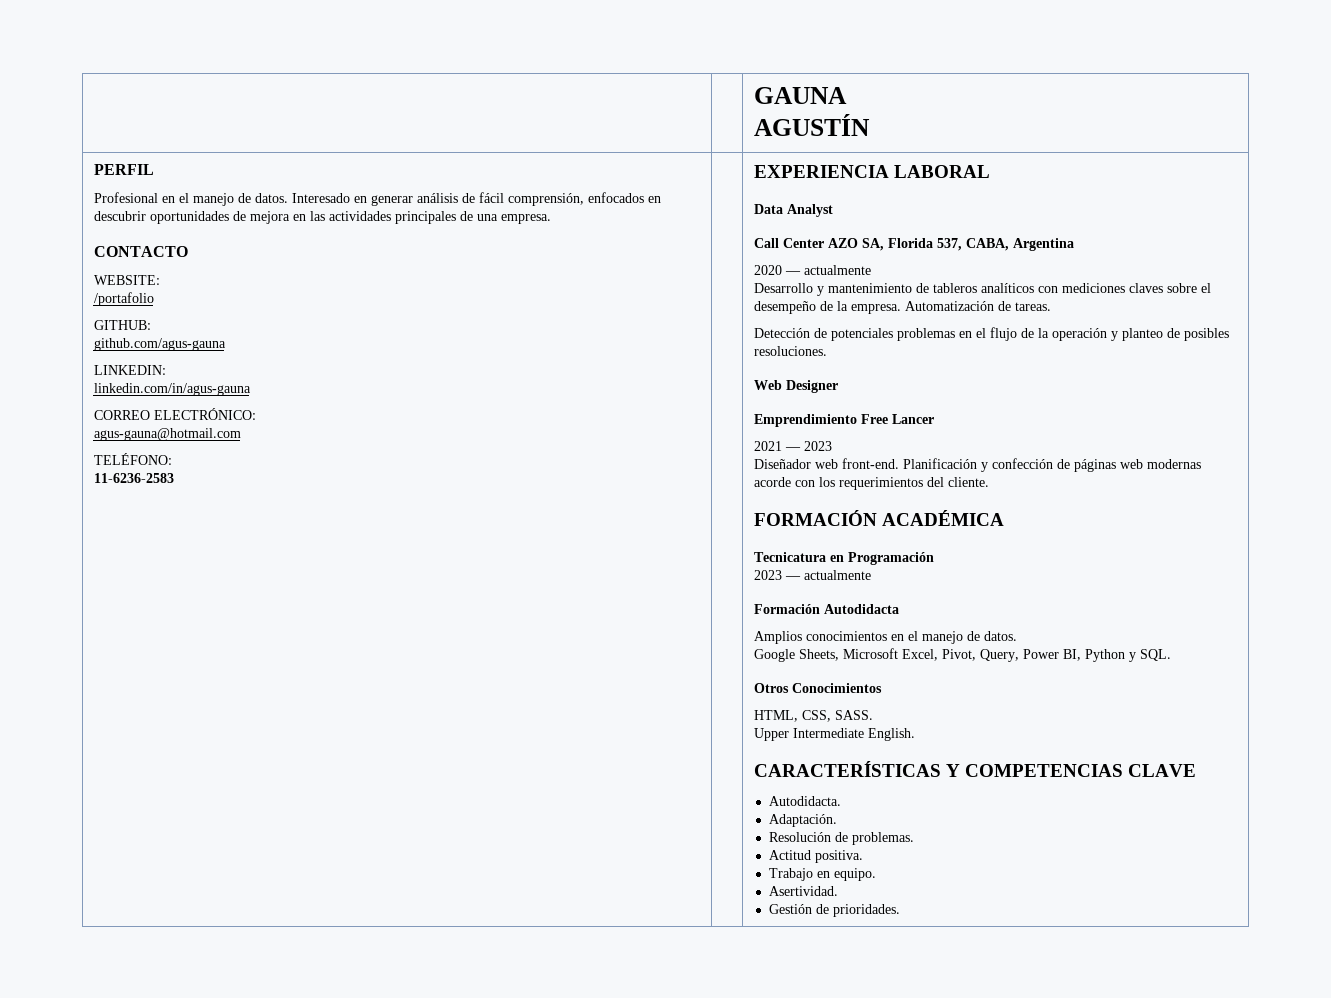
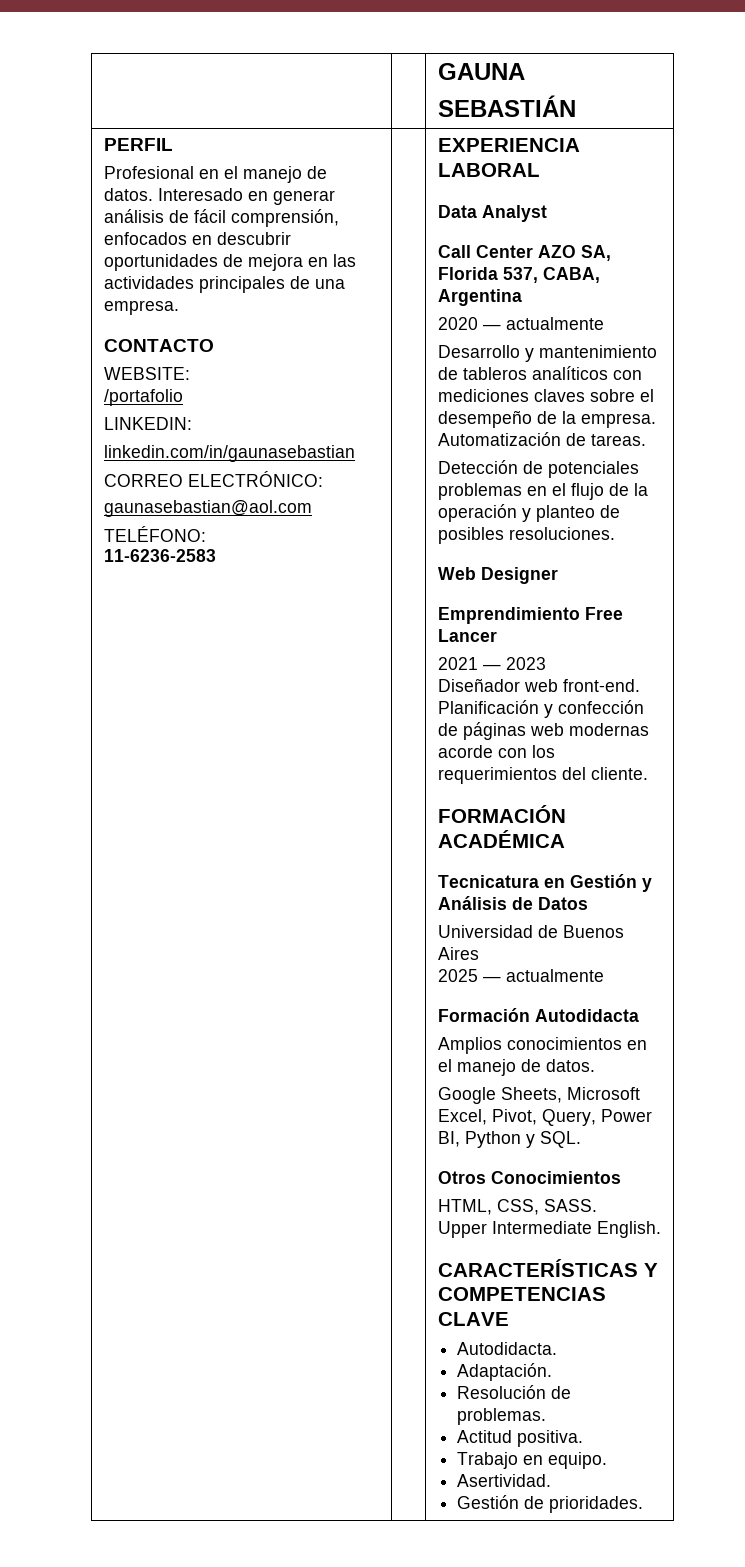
  | | GAUNA
- AGUSTÍN
+ SEBASTIÁN
- GITHUB:
- github.com/agus-gauna
- linkedin.com/in/agus-gauna
+ linkedin.com/in/gaunasebastian
- agus-gauna@hotmail.com
+ gaunasebastian@aol.com
- Tecnicatura en Programación
- 2023 — actualmente
+ Tecnicatura en Gestión y Análisis de Datos
+ Universidad de Buenos Aires
+ 2025 — actualmente

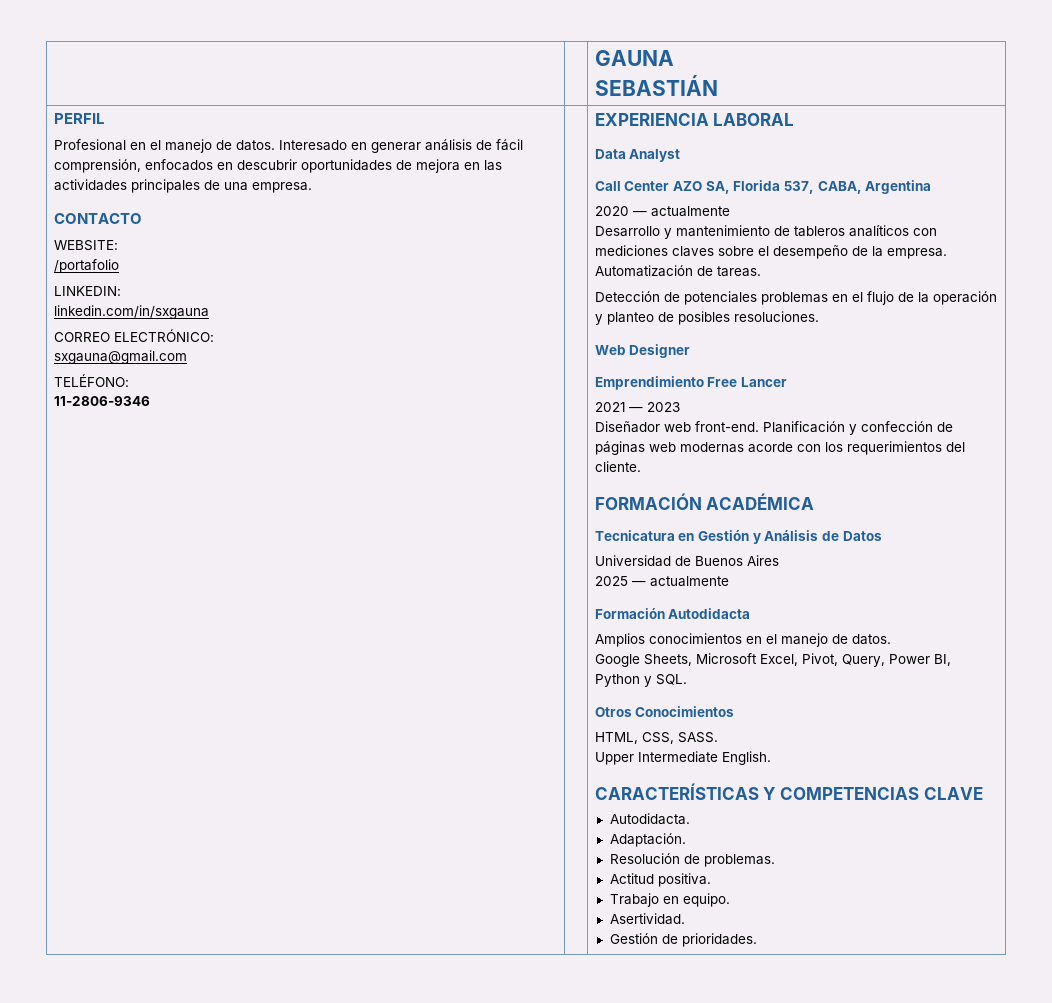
- linkedin.com/in/gaunasebastian
+ linkedin.com/in/sxgauna
- gaunasebastian@aol.com
+ sxgauna@gmail.com
- 11-6236-2583
+ 11-2806-9346

